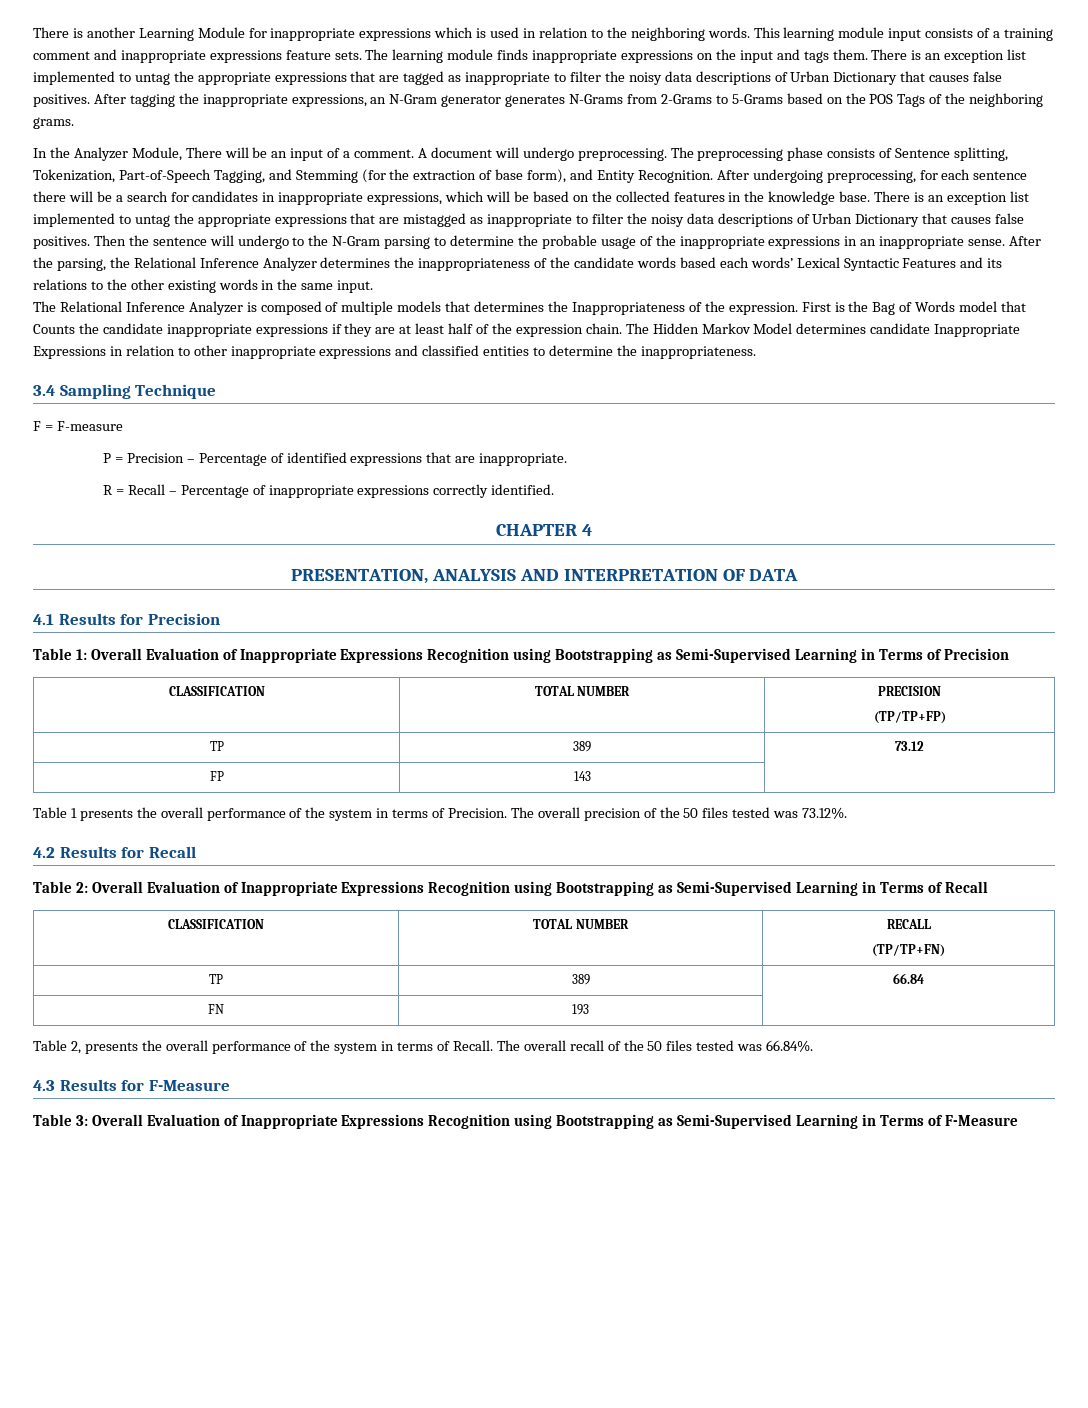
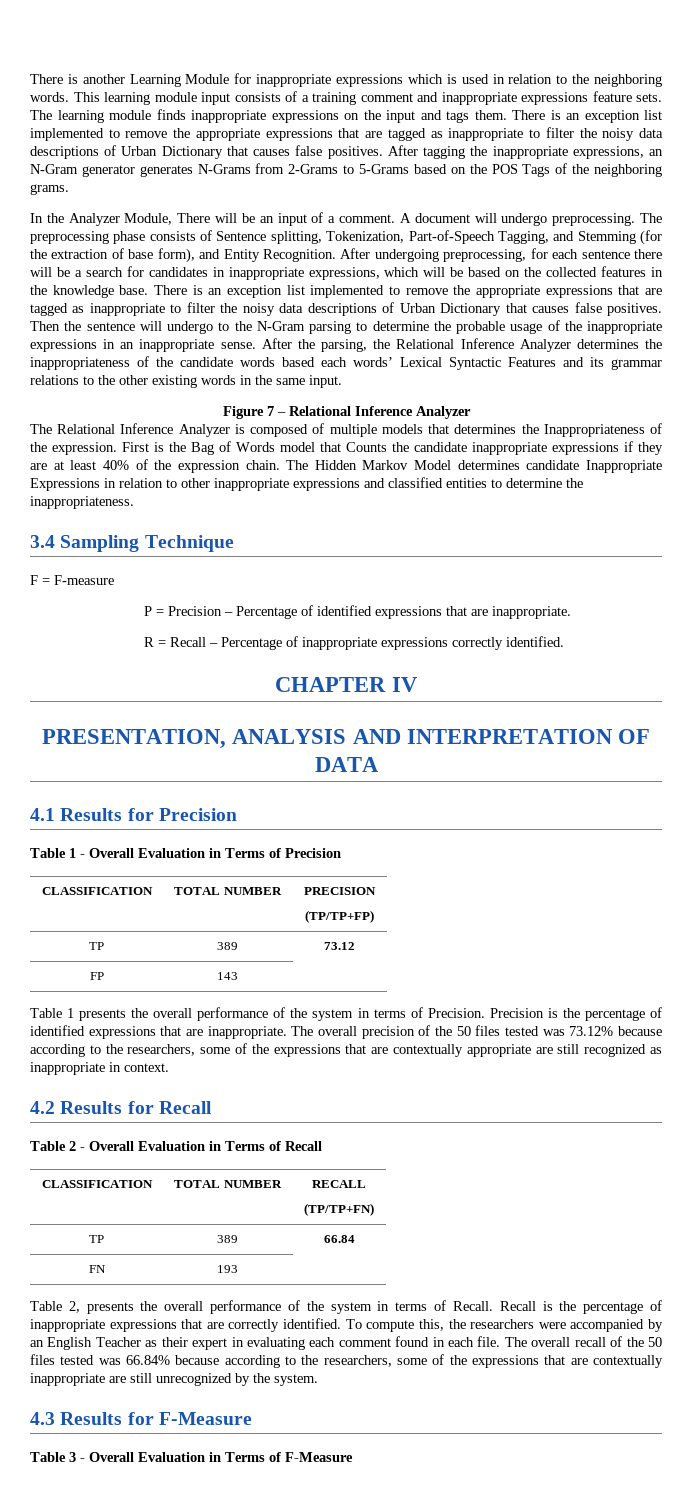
- The learning module finds inappropriate expressions on the input and tags them. There is an exception list implemented to untag the appropriate expressions that are tagged as inappropriate to filter the noisy data descriptions of Urban Dictionary that causes false positives.
+ The learning module finds inappropriate expressions on the input and tags them. There is an exception list implemented to remove the appropriate expressions that are tagged as inappropriate to filter the noisy data descriptions of Urban Dictionary that causes false positives.
- After undergoing preprocessing, for each sentence there will be a search for candidates in inappropriate expressions, which will be based on the collected features in the knowledge base. There is an exception list implemented to untag the appropriate expressions that are mistagged as inappropriate to filter the noisy data descriptions of Urban Dictionary that causes false positives.
+ After undergoing preprocessing, for each sentence there will be a search for candidates in inappropriate expressions, which will be based on the collected features in the knowledge base. There is an exception list implemented to remove the appropriate expressions that are tagged as inappropriate to filter the noisy data descriptions of Urban Dictionary that causes false positives.
- After the parsing, the Relational Inference Analyzer determines the inappropriateness of the candidate words based each words’ Lexical Syntactic Features and its relations to the other existing words in the same input.
+ After the parsing, the Relational Inference Analyzer determines the inappropriateness of the candidate words based each words’ Lexical Syntactic Features and its grammar relations to the other existing words in the same input.
+ Figure 7 – Relational Inference Analyzer
- First is the Bag of Words model that Counts the candidate inappropriate expressions if they are at least half of the expression chain.
+ First is the Bag of Words model that Counts the candidate inappropriate expressions if they are at least 40% of the expression chain.
- CHAPTER 4
+ CHAPTER IV
- Table 1: Overall Evaluation of Inappropriate Expressions Recognition using Bootstrapping as Semi-Supervised Learning in Terms of Precision
+ Table 1 - Overall Evaluation in Terms of Precision
+ Precision is the percentage of identified expressions that are inappropriate.
- The overall precision of the 50 files tested was 73.12%.
+ The overall precision of the 50 files tested was 73.12% because according to the researchers, some of the expressions that are contextually appropriate are still recognized as inappropriate in context.
- Table 2: Overall Evaluation of Inappropriate Expressions Recognition using Bootstrapping as Semi-Supervised Learning in Terms of Recall
+ Table 2 - Overall Evaluation in Terms of Recall
+ Recall is the percentage of inappropriate expressions that are correctly identified. To compute this, the researchers were accompanied by an English Teacher as their expert in evaluating each comment found in each file.
- The overall recall of the 50 files tested was 66.84%.
+ The overall recall of the 50 files tested was 66.84% because according to the researchers, some of the expressions that are contextually inappropriate are still unrecognized by the system.
- Table 3: Overall Evaluation of Inappropriate Expressions Recognition using Bootstrapping as Semi-Supervised Learning in Terms of F-Measure
+ Table 3 - Overall Evaluation in Terms of F-Measure

